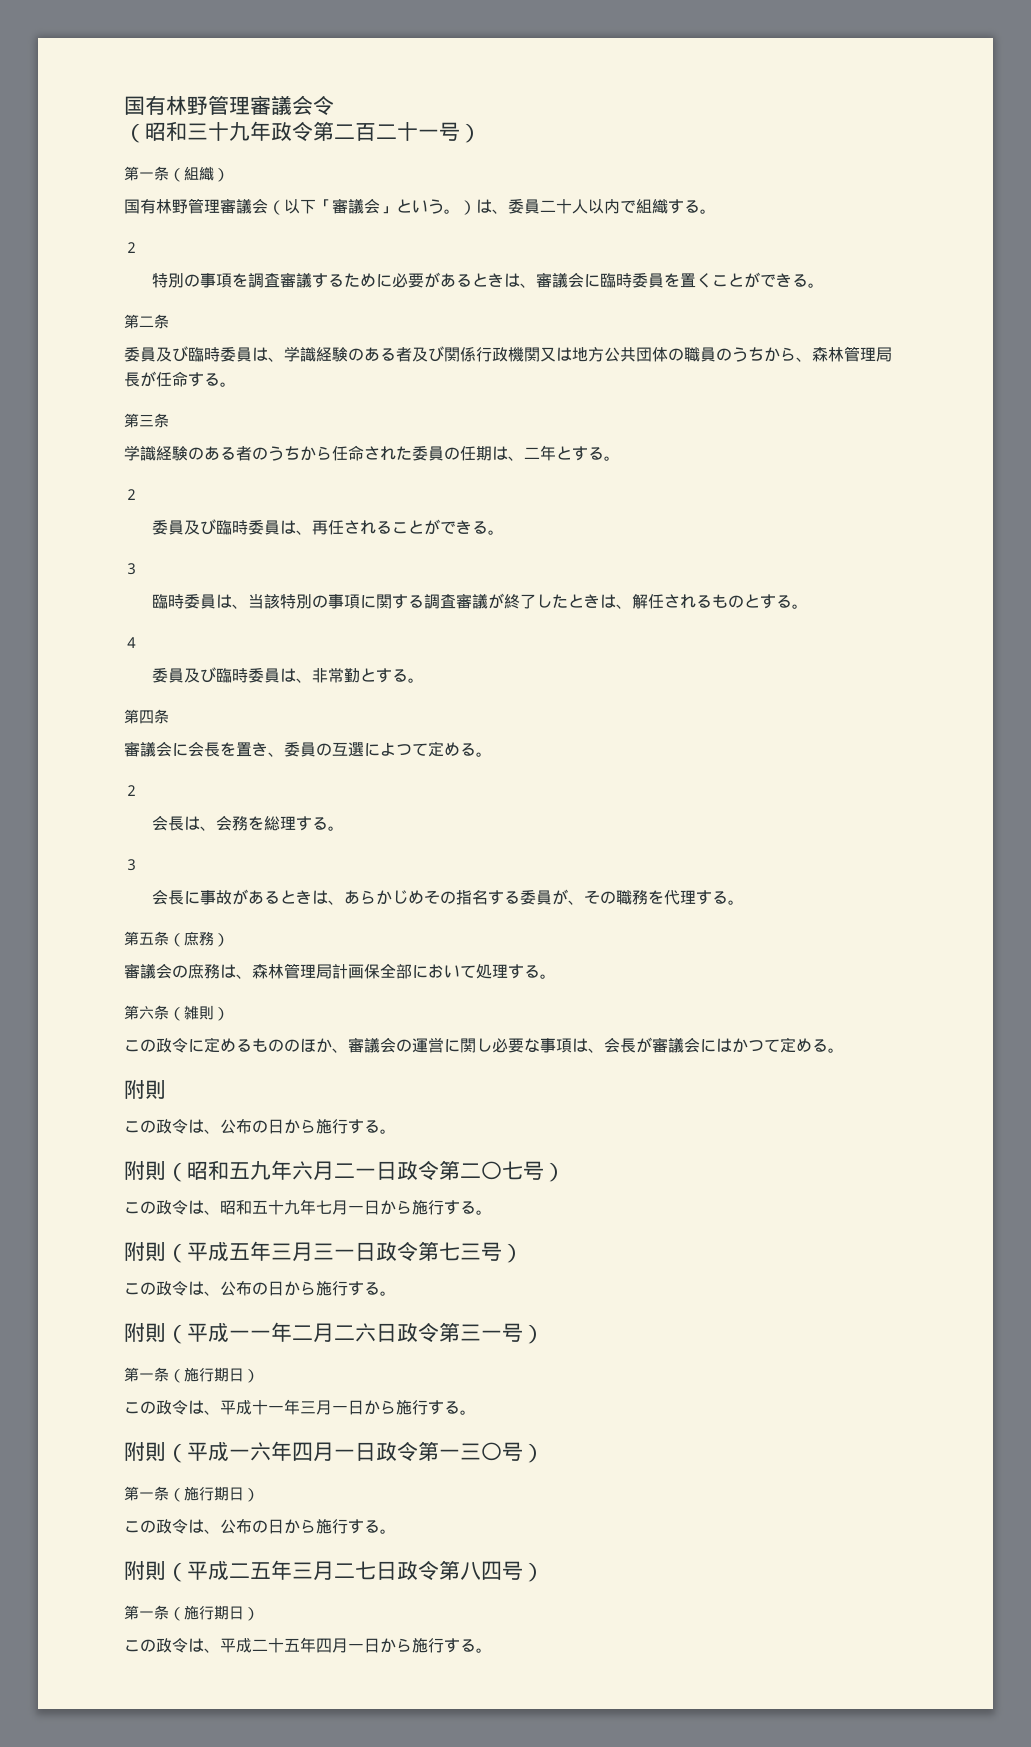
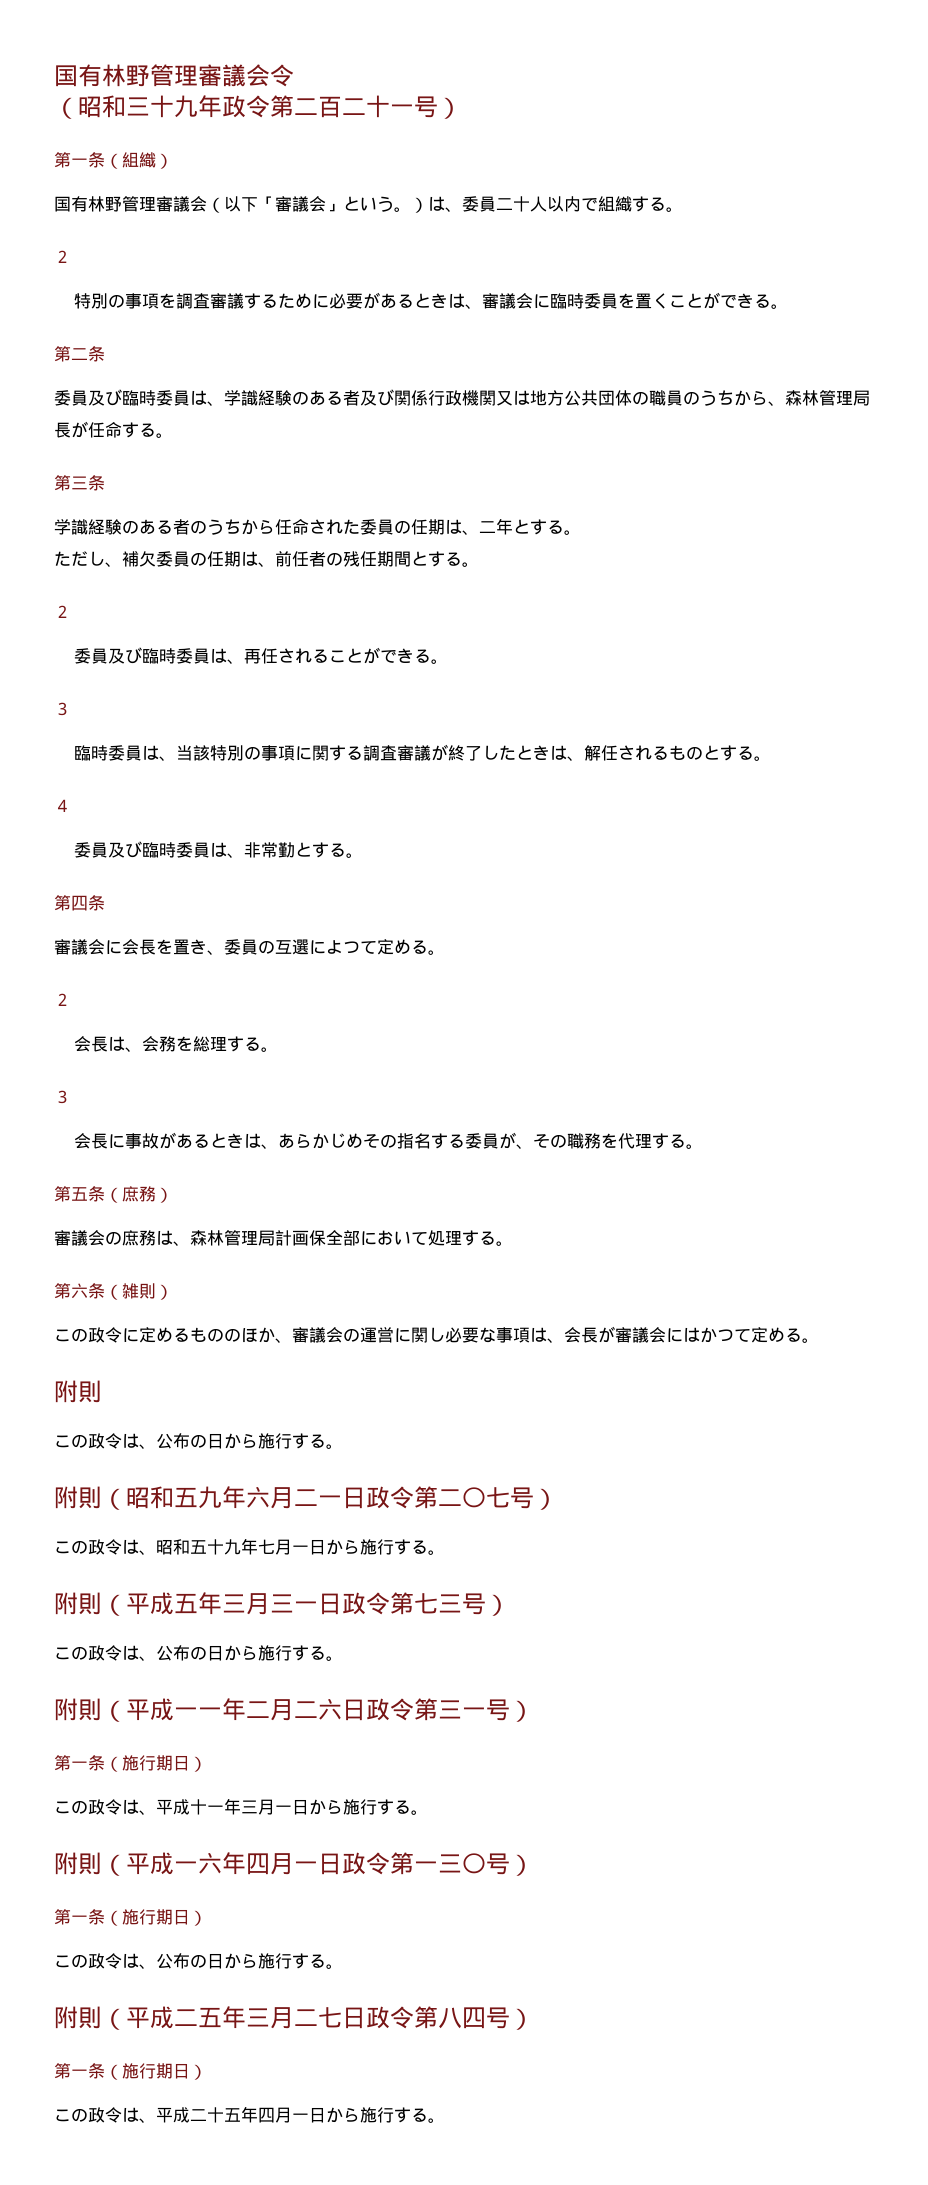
+ ただし、補欠委員の任期は、前任者の残任期間とする。

